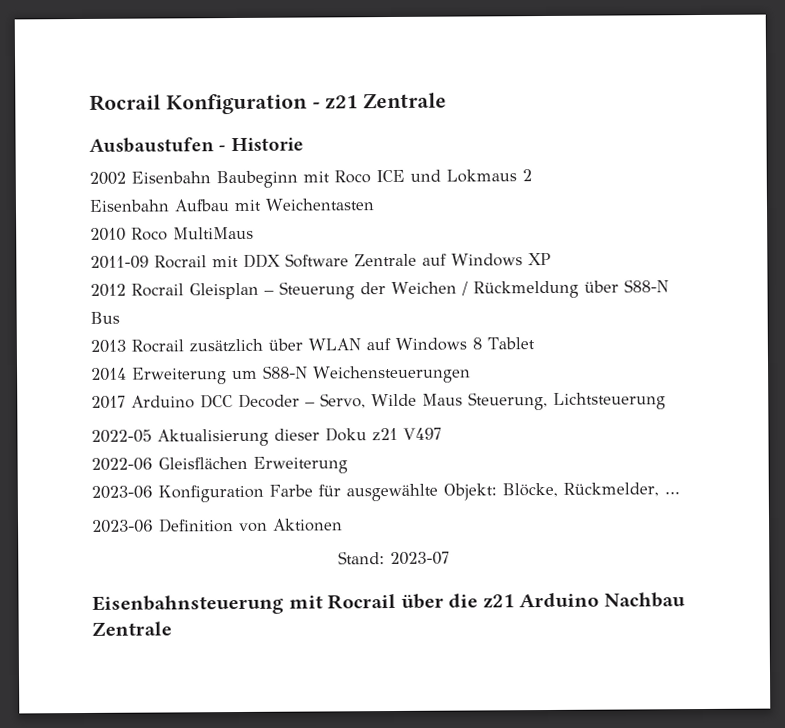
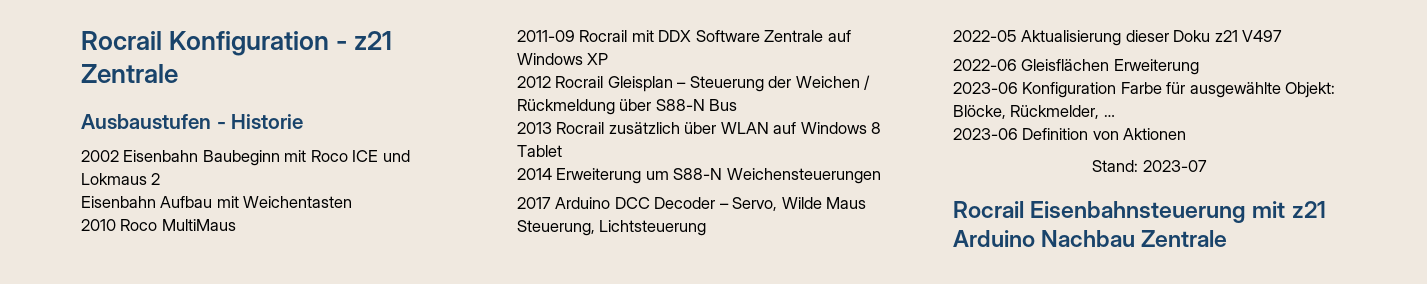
- Eisenbahnsteuerung mit Rocrail über die z21 Arduino Nachbau Zentrale
+ Rocrail Eisenbahnsteuerung mit z21 Arduino Nachbau Zentrale

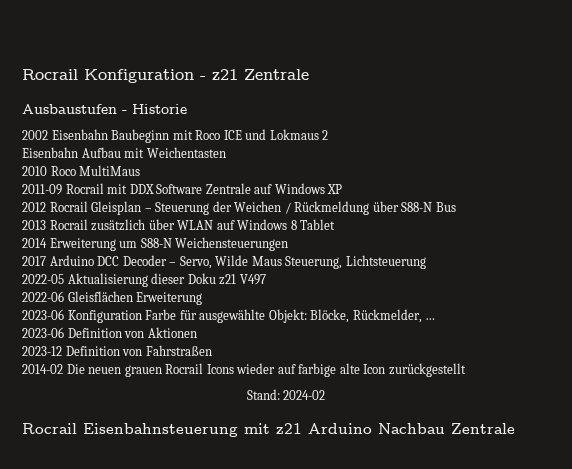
+ 2023-12 Definition von Fahrstraßen
+ 2014-02 Die neuen grauen Rocrail Icons wieder auf farbige alte Icon zurückgestellt
- Stand: 2023-07
+ Stand: 2024-02

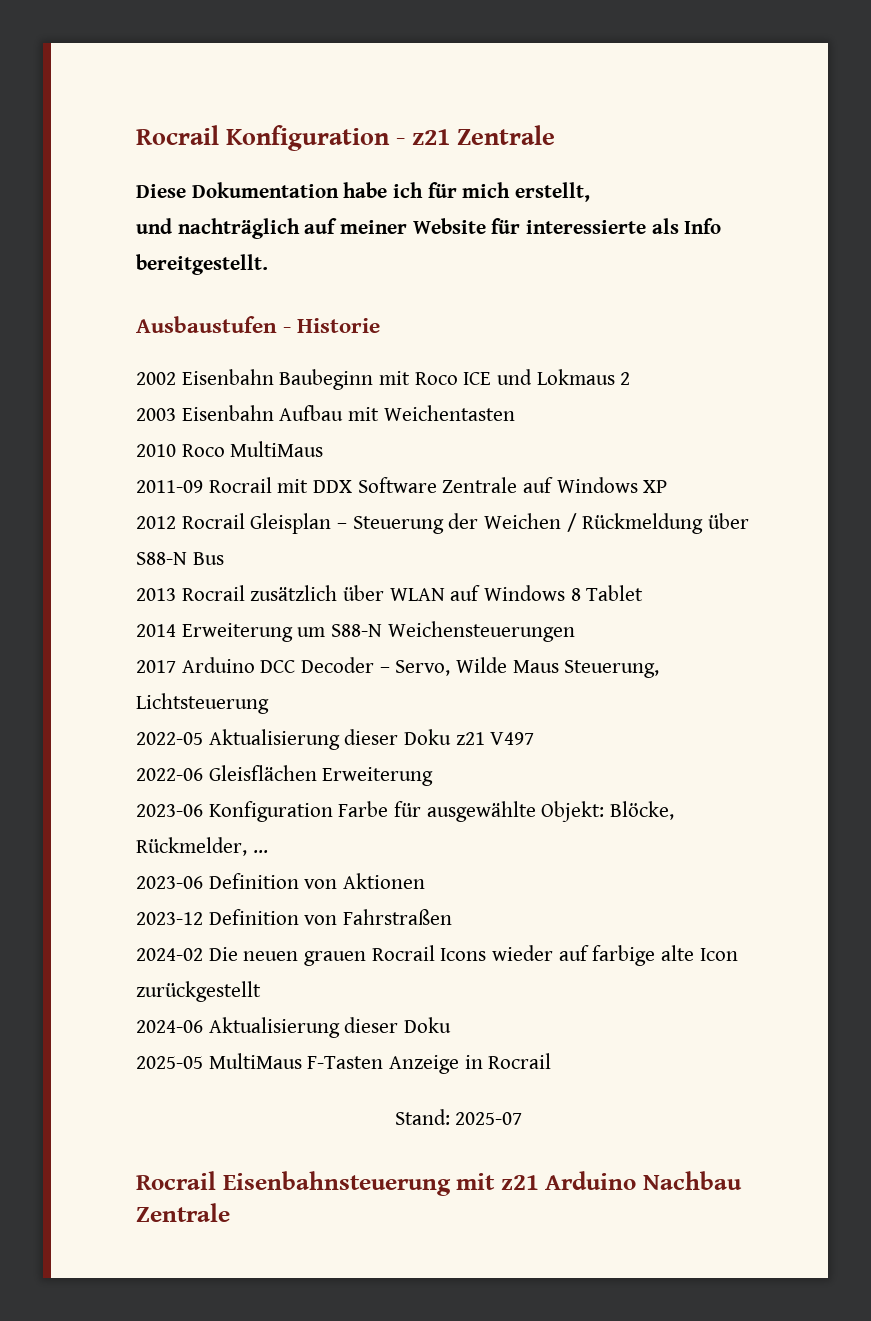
+ Diese Dokumentation habe ich für mich erstellt,
+ und nachträglich auf meiner Website für interessierte als Info bereitgestellt.
- Eisenbahn Aufbau mit Weichentasten
+ 2003 Eisenbahn Aufbau mit Weichentasten
- 2014-02 Die neuen grauen Rocrail Icons wieder auf farbige alte Icon zurückgestellt
+ 2024-02 Die neuen grauen Rocrail Icons wieder auf farbige alte Icon zurückgestellt
+ 2024-06 Aktualisierung dieser Doku
+ 2025-05 MultiMaus F-Tasten Anzeige in Rocrail
- Stand: 2024-02
+ Stand: 2025-07

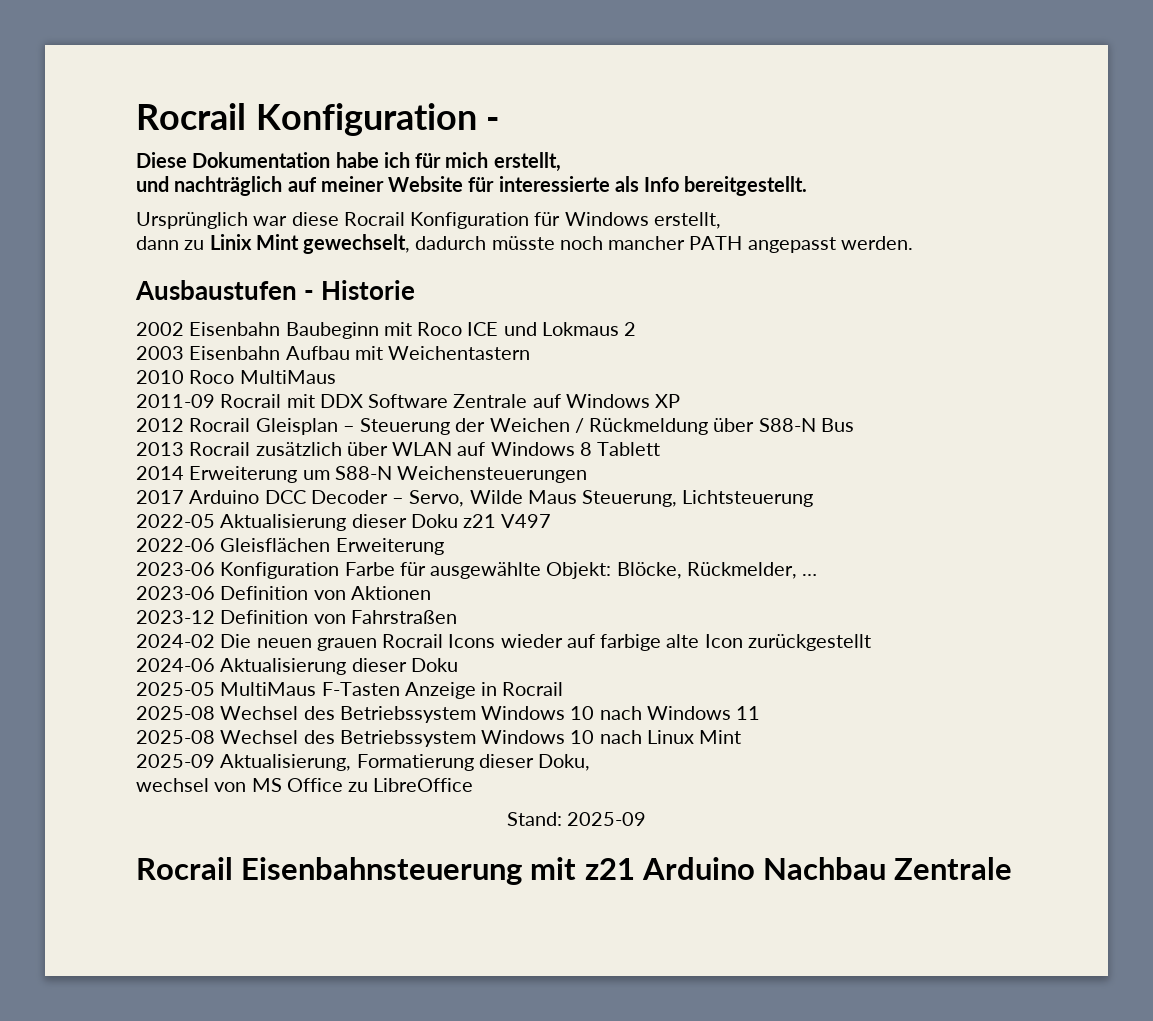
- Rocrail Konfiguration - z21 Zentrale
+ Rocrail Konfiguration -
+ Ursprünglich war diese Rocrail Konfiguration für Windows erstellt,
+ dann zu Linix Mint gewechselt, dadurch müsste noch mancher PATH angepasst werden.
- 2003 Eisenbahn Aufbau mit Weichentasten
+ 2003 Eisenbahn Aufbau mit Weichentastern
- 2013 Rocrail zusätzlich über WLAN auf Windows 8 Tablet
+ 2013 Rocrail zusätzlich über WLAN auf Windows 8 Tablett
+ 2025-08 Wechsel des Betriebssystem Windows 10 nach Windows 11
+ 2025-08 Wechsel des Betriebssystem Windows 10 nach Linux Mint
+ 2025-09 Aktualisierung, Formatierung dieser Doku,
+ wechsel von MS Office zu LibreOffice
- Stand: 2025-07
+ Stand: 2025-09

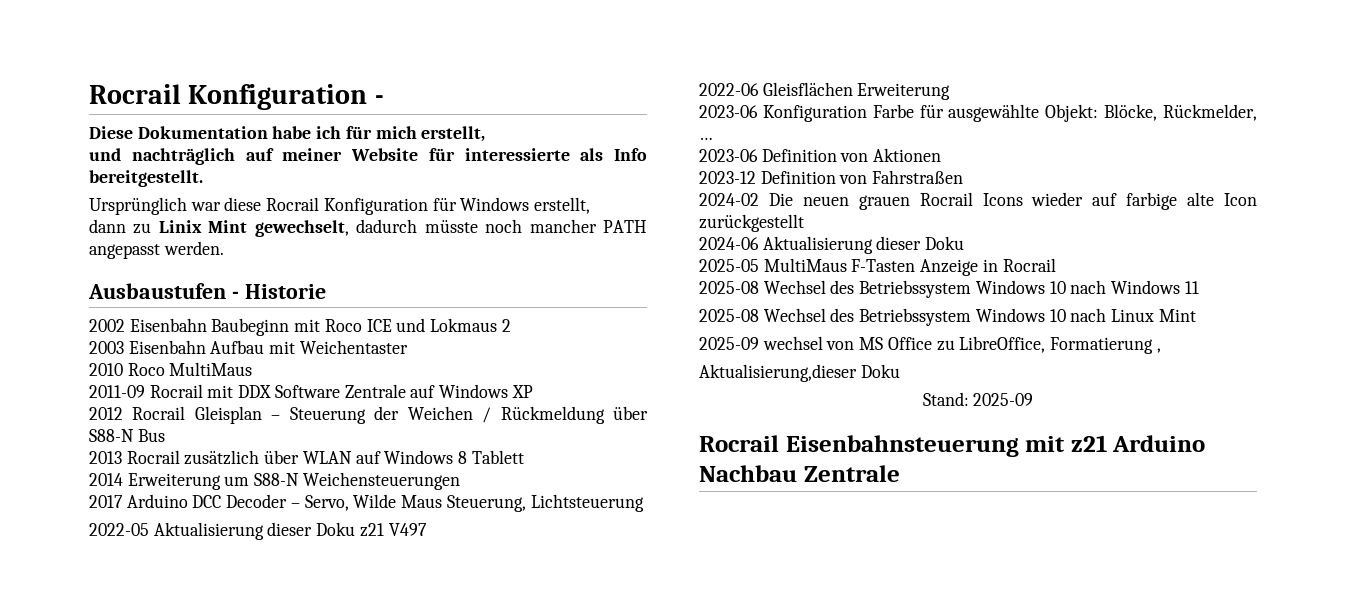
- 2003 Eisenbahn Aufbau mit Weichentastern
+ 2003 Eisenbahn Aufbau mit Weichentaster
- 2025-09 Aktualisierung, Formatierung dieser Doku,
- wechsel von MS Office zu LibreOffice
+ 2025-09 wechsel von MS Office zu LibreOffice, Formatierung ,
+ Aktualisierung,dieser Doku

